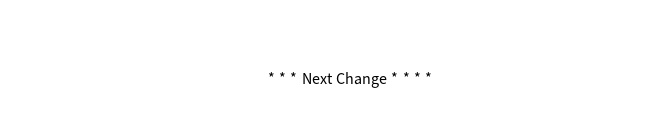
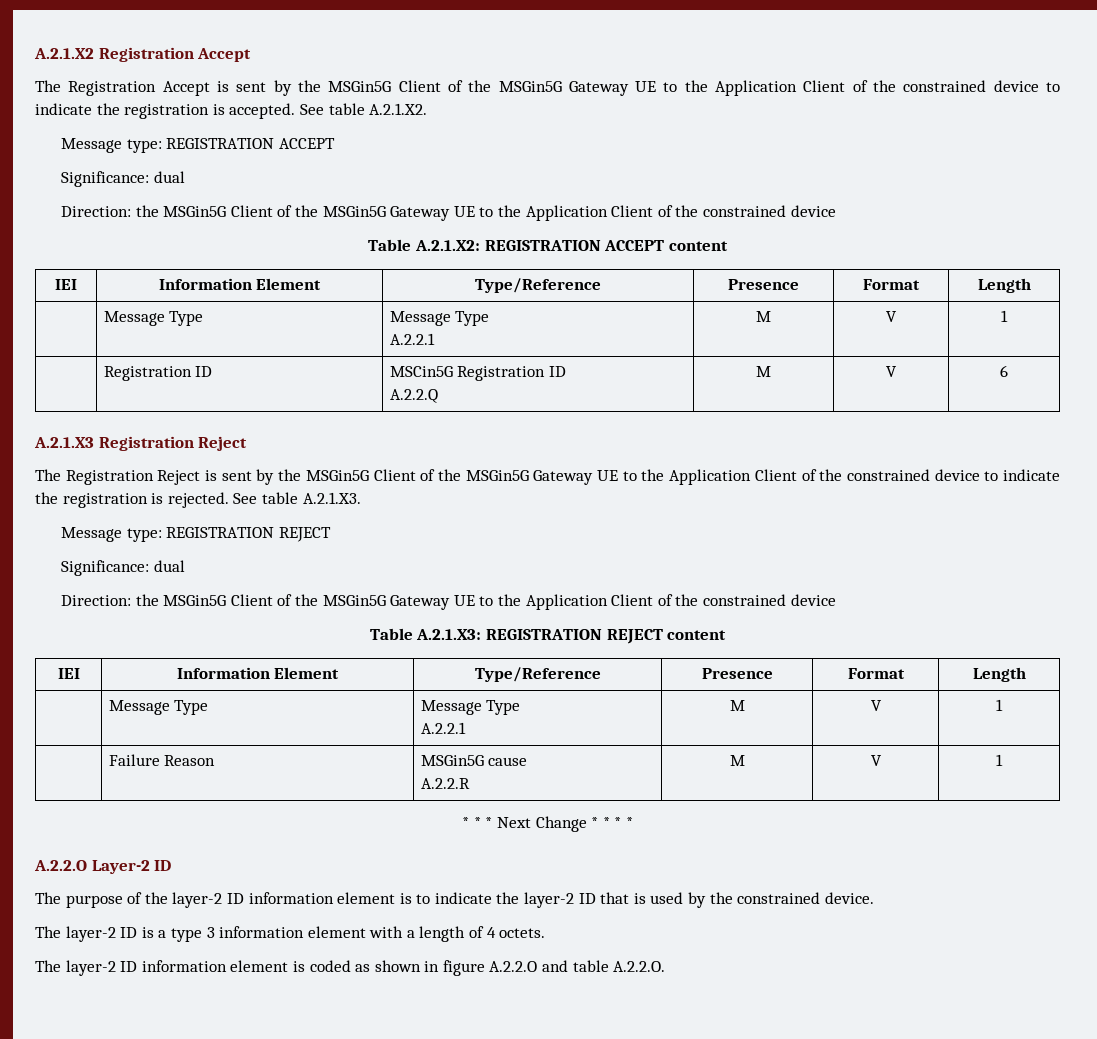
+ A.2.1.X2 Registration Accept
+ The Registration Accept is sent by the MSGin5G Client of the MSGin5G Gateway UE to the Application Client of the constrained device to indicate the registration is accepted. See table A.2.1.X2.
+ Message type: REGISTRATION ACCEPT
+ Significance: dual
+ Direction: the MSGin5G Client of the MSGin5G Gateway UE to the Application Client of the constrained device
+ Table A.2.1.X2: REGISTRATION ACCEPT content
+ IEI | Information Element | Type/Reference | Presence | Format | Length
+ | Message Type | Message Type
+ A.2.2.1 | M | V | 1
+ | Registration ID | MSCin5G Registration ID
+ A.2.2.Q | M | V | 6
+ A.2.1.X3 Registration Reject
+ The Registration Reject is sent by the MSGin5G Client of the MSGin5G Gateway UE to the Application Client of the constrained device to indicate the registration is rejected. See table A.2.1.X3.
+ Message type: REGISTRATION REJECT
+ Significance: dual
+ Direction: the MSGin5G Client of the MSGin5G Gateway UE to the Application Client of the constrained device
+ Table A.2.1.X3: REGISTRATION REJECT content
+ IEI | Information Element | Type/Reference | Presence | Format | Length
+ | Message Type | Message Type
+ A.2.2.1 | M | V | 1
+ | Failure Reason | MSGin5G cause
+ A.2.2.R | M | V | 1
+ A.2.2.O Layer-2 ID
+ The purpose of the layer-2 ID information element is to indicate the layer-2 ID that is used by the constrained device.
+ The layer-2 ID is a type 3 information element with a length of 4 octets.
+ The layer-2 ID information element is coded as shown in figure A.2.2.O and table A.2.2.O.

